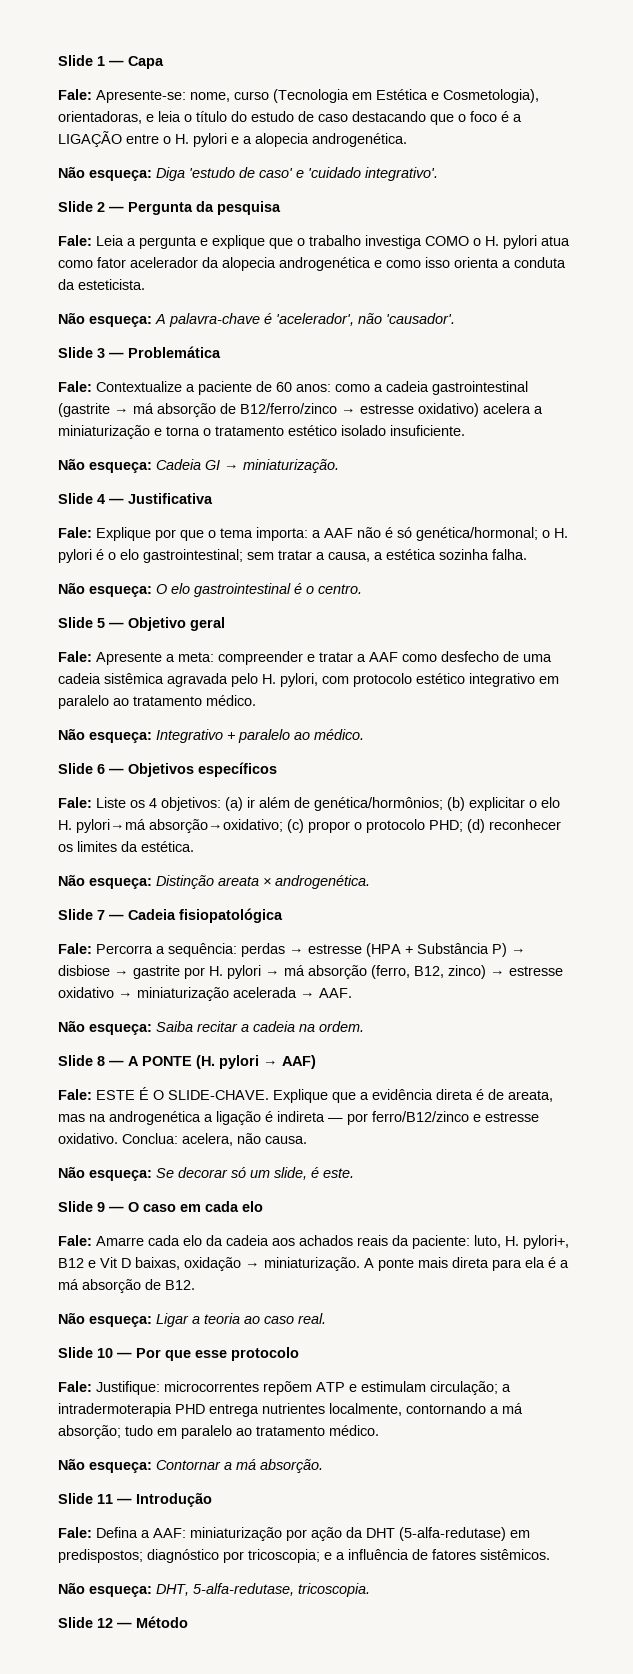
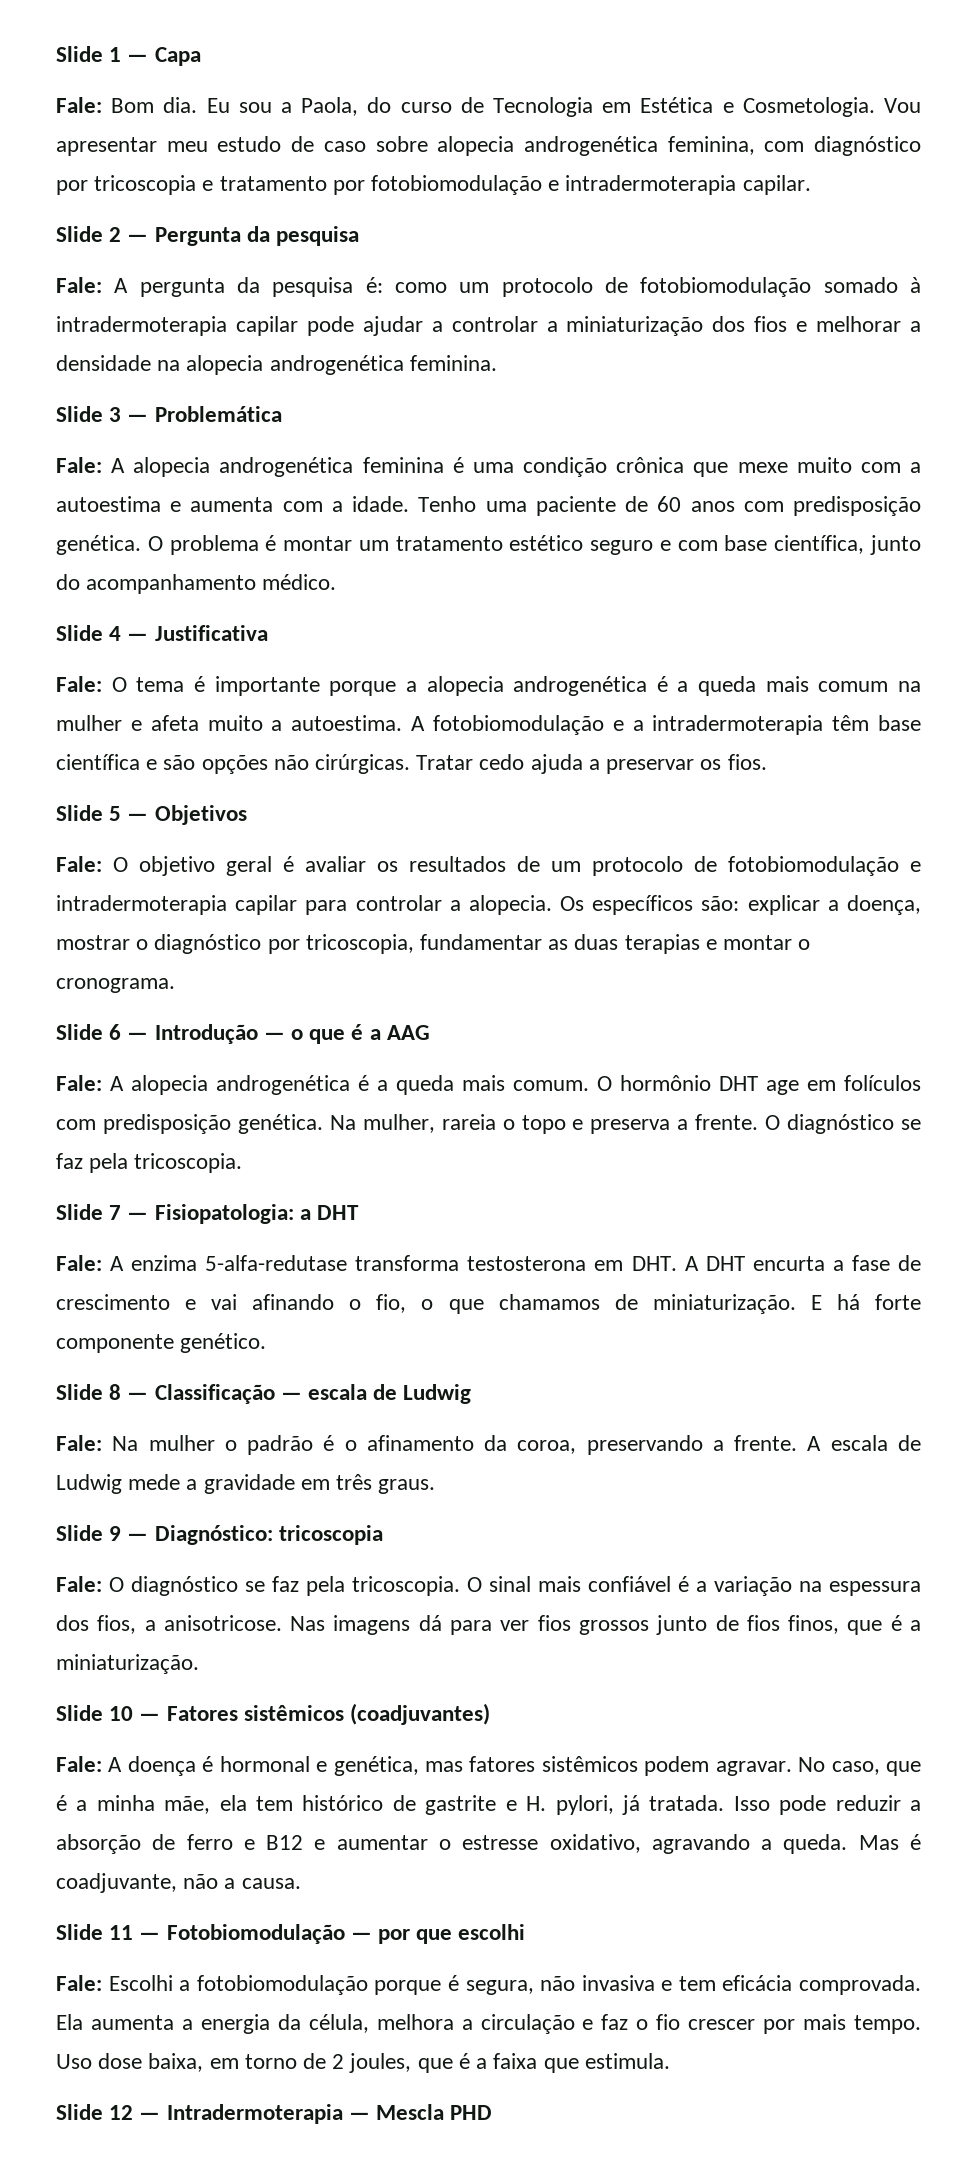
- Fale: Apresente-se: nome, curso (Tecnologia em Estética e Cosmetologia), orientadoras, e leia o título do estudo de caso destacando que o foco é a LIGAÇÃO entre o H. pylori e a alopecia androgenética.
- Não esqueça: Diga 'estudo de caso' e 'cuidado integrativo'.
+ Fale: Bom dia. Eu sou a Paola, do curso de Tecnologia em Estética e Cosmetologia. Vou apresentar meu estudo de caso sobre alopecia androgenética feminina, com diagnóstico por tricoscopia e tratamento por fotobiomodulação e intradermoterapia capilar.
- Fale: Leia a pergunta e explique que o trabalho investiga COMO o H. pylori atua como fator acelerador da alopecia androgenética e como isso orienta a conduta da esteticista.
- Não esqueça: A palavra-chave é 'acelerador', não 'causador'.
+ Fale: A pergunta da pesquisa é: como um protocolo de fotobiomodulação somado à intradermoterapia capilar pode ajudar a controlar a miniaturização dos fios e melhorar a densidade na alopecia androgenética feminina.
- Fale: Contextualize a paciente de 60 anos: como a cadeia gastrointestinal (gastrite → má absorção de B12/ferro/zinco → estresse oxidativo) acelera a miniaturização e torna o tratamento estético isolado insuficiente.
- Não esqueça: Cadeia GI → miniaturização.
+ Fale: A alopecia androgenética feminina é uma condição crônica que mexe muito com a autoestima e aumenta com a idade. Tenho uma paciente de 60 anos com predisposição genética. O problema é montar um tratamento estético seguro e com base científica, junto do acompanhamento médico.
- Fale: Explique por que o tema importa: a AAF não é só genética/hormonal; o H. pylori é o elo gastrointestinal; sem tratar a causa, a estética sozinha falha.
- Não esqueça: O elo gastrointestinal é o centro.
+ Fale: O tema é importante porque a alopecia androgenética é a queda mais comum na mulher e afeta muito a autoestima. A fotobiomodulação e a intradermoterapia têm base científica e são opções não cirúrgicas. Tratar cedo ajuda a preservar os fios.
- Slide 5 — Objetivo geral
- Fale: Apresente a meta: compreender e tratar a AAF como desfecho de uma cadeia sistêmica agravada pelo H. pylori, com protocolo estético integrativo em paralelo ao tratamento médico.
- Não esqueça: Integrativo + paralelo ao médico.
- Slide 6 — Objetivos específicos
- Fale: Liste os 4 objetivos: (a) ir além de genética/hormônios; (b) explicitar o elo H. pylori→má absorção→oxidativo; (c) propor o protocolo PHD; (d) reconhecer os limites da estética.
- Não esqueça: Distinção areata × androgenética.
- Slide 7 — Cadeia fisiopatológica
- Fale: Percorra a sequência: perdas → estresse (HPA + Substância P) → disbiose → gastrite por H. pylori → má absorção (ferro, B12, zinco) → estresse oxidativo → miniaturização acelerada → AAF.
- Não esqueça: Saiba recitar a cadeia na ordem.
- Slide 8 — A PONTE (H. pylori → AAF)
- Fale: ESTE É O SLIDE-CHAVE. Explique que a evidência direta é de areata, mas na androgenética a ligação é indireta — por ferro/B12/zinco e estresse oxidativo. Conclua: acelera, não causa.
- Não esqueça: Se decorar só um slide, é este.
- Slide 9 — O caso em cada elo
- Fale: Amarre cada elo da cadeia aos achados reais da paciente: luto, H. pylori+, B12 e Vit D baixas, oxidação → miniaturização. A ponte mais direta para ela é a má absorção de B12.
- Não esqueça: Ligar a teoria ao caso real.
- Slide 10 — Por que esse protocolo
- Fale: Justifique: microcorrentes repõem ATP e estimulam circulação; a intradermoterapia PHD entrega nutrientes localmente, contornando a má absorção; tudo em paralelo ao tratamento médico.
- Não esqueça: Contornar a má absorção.
- Slide 11 — Introdução
- Fale: Defina a AAF: miniaturização por ação da DHT (5-alfa-redutase) em predispostos; diagnóstico por tricoscopia; e a influência de fatores sistêmicos.
- Não esqueça: DHT, 5-alfa-redutase, tricoscopia.
+ Slide 5 — Objetivos
+ Fale: O objetivo geral é avaliar os resultados de um protocolo de fotobiomodulação e intradermoterapia capilar para controlar a alopecia. Os específicos são: explicar a doença, mostrar o diagnóstico por tricoscopia, fundamentar as duas terapias e montar o cronograma.
+ Slide 6 — Introdução — o que é a AAG
+ Fale: A alopecia androgenética é a queda mais comum. O hormônio DHT age em folículos com predisposição genética. Na mulher, rareia o topo e preserva a frente. O diagnóstico se faz pela tricoscopia.
+ Slide 7 — Fisiopatologia: a DHT
+ Fale: A enzima 5-alfa-redutase transforma testosterona em DHT. A DHT encurta a fase de crescimento e vai afinando o fio, o que chamamos de miniaturização. E há forte componente genético.
+ Slide 8 — Classificação — escala de Ludwig
+ Fale: Na mulher o padrão é o afinamento da coroa, preservando a frente. A escala de Ludwig mede a gravidade em três graus.
+ Slide 9 — Diagnóstico: tricoscopia
+ Fale: O diagnóstico se faz pela tricoscopia. O sinal mais confiável é a variação na espessura dos fios, a anisotricose. Nas imagens dá para ver fios grossos junto de fios finos, que é a miniaturização.
+ Slide 10 — Fatores sistêmicos (coadjuvantes)
+ Fale: A doença é hormonal e genética, mas fatores sistêmicos podem agravar. No caso, que é a minha mãe, ela tem histórico de gastrite e H. pylori, já tratada. Isso pode reduzir a absorção de ferro e B12 e aumentar o estresse oxidativo, agravando a queda. Mas é coadjuvante, não a causa.
+ Slide 11 — Fotobiomodulação — por que escolhi
+ Fale: Escolhi a fotobiomodulação porque é segura, não invasiva e tem eficácia comprovada. Ela aumenta a energia da célula, melhora a circulação e faz o fio crescer por mais tempo. Uso dose baixa, em torno de 2 joules, que é a faixa que estimula.
- Slide 12 — Método
+ Slide 12 — Intradermoterapia — Mescla PHD

